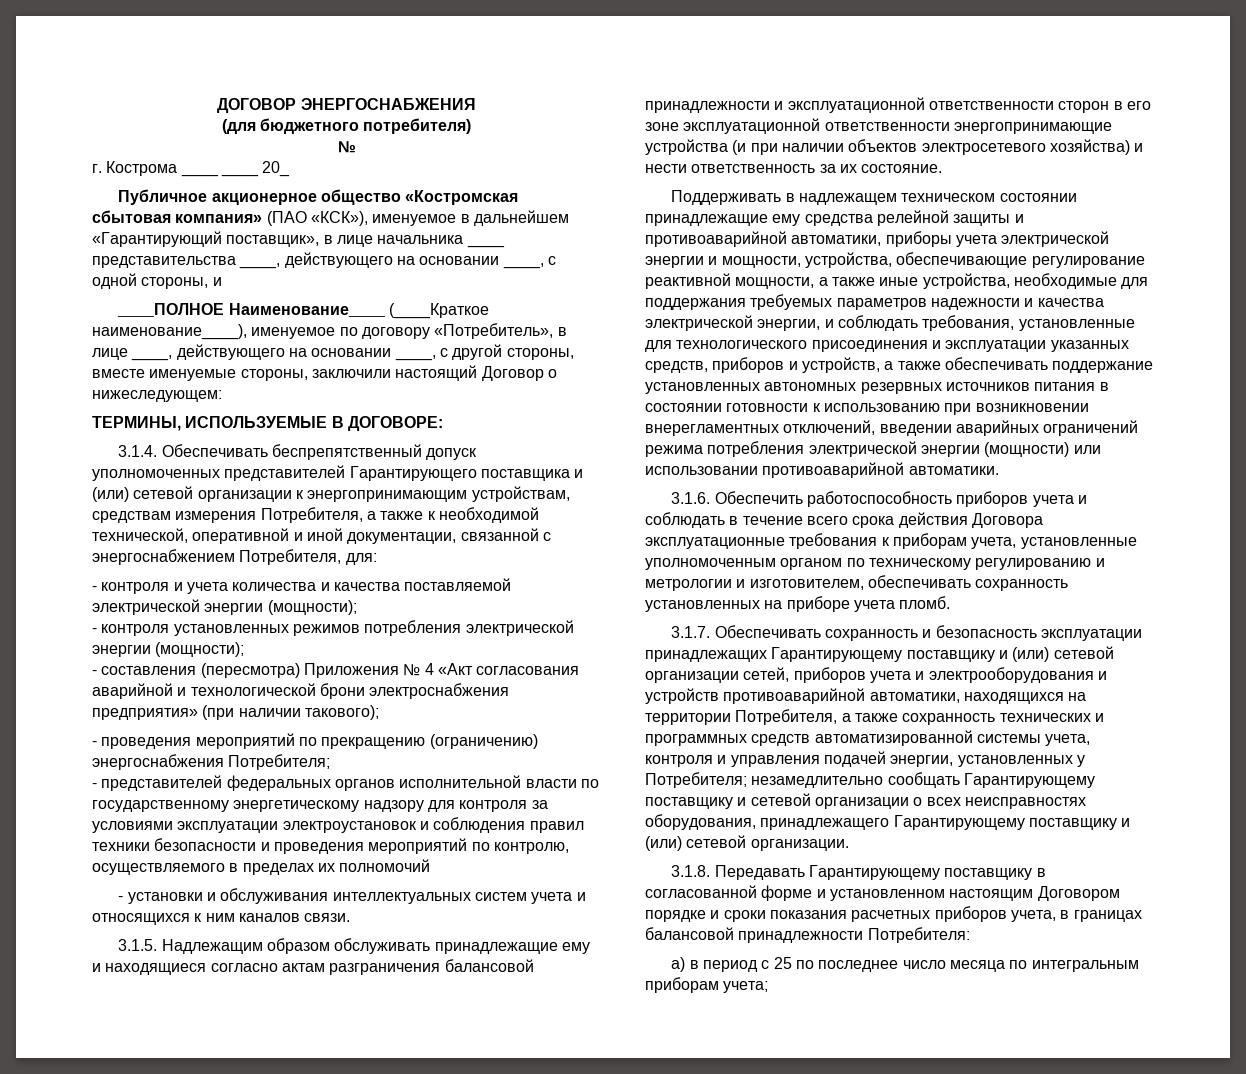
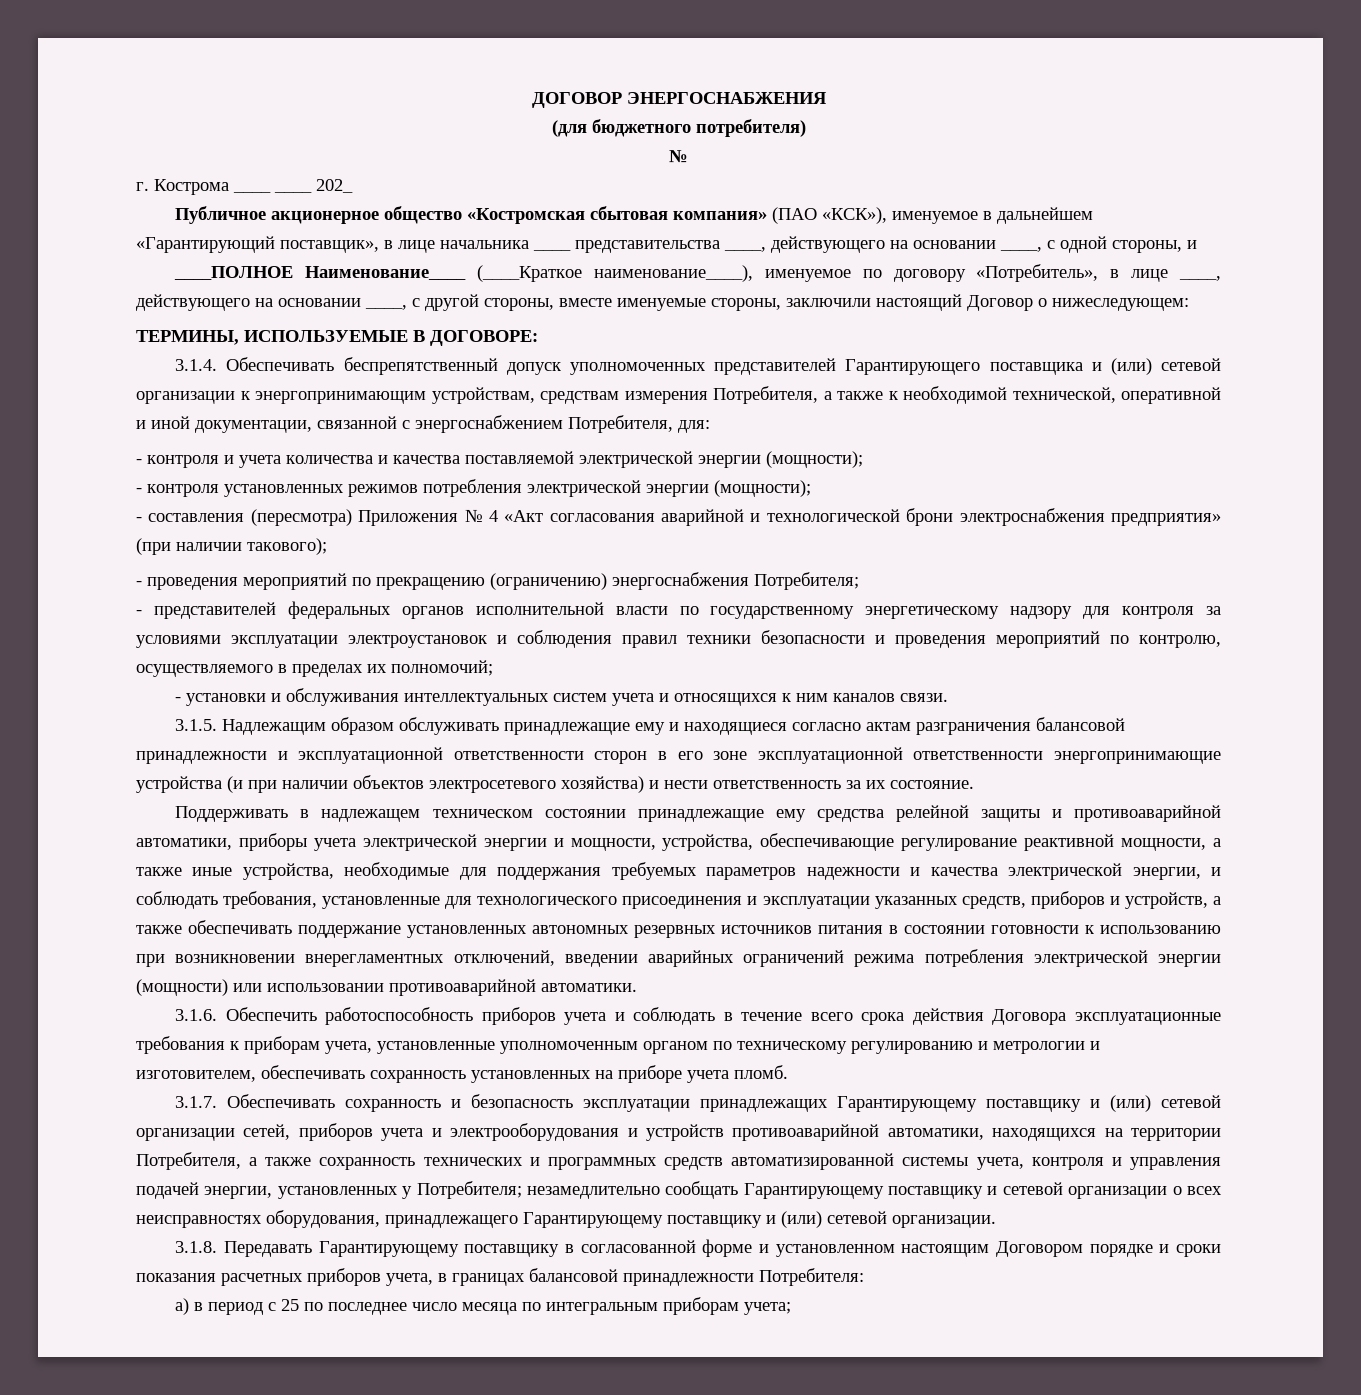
- г. Кострома ____ ____ 20_
+ г. Кострома ____ ____ 202_
- - представителей федеральных органов исполнительной власти по государственному энергетическому надзору для контроля за условиями эксплуатации электроустановок и соблюдения правил техники безопасности и проведения мероприятий по контролю, осуществляемого в пределах их полномочий
+ - представителей федеральных органов исполнительной власти по государственному энергетическому надзору для контроля за условиями эксплуатации электроустановок и соблюдения правил техники безопасности и проведения мероприятий по контролю, осуществляемого в пределах их полномочий;

